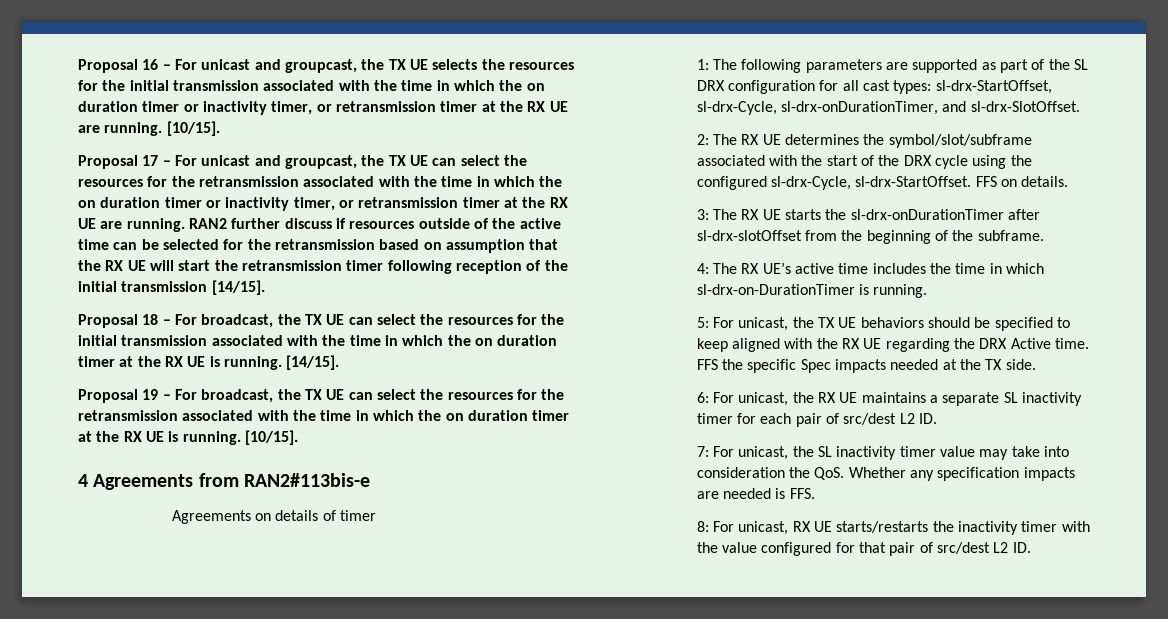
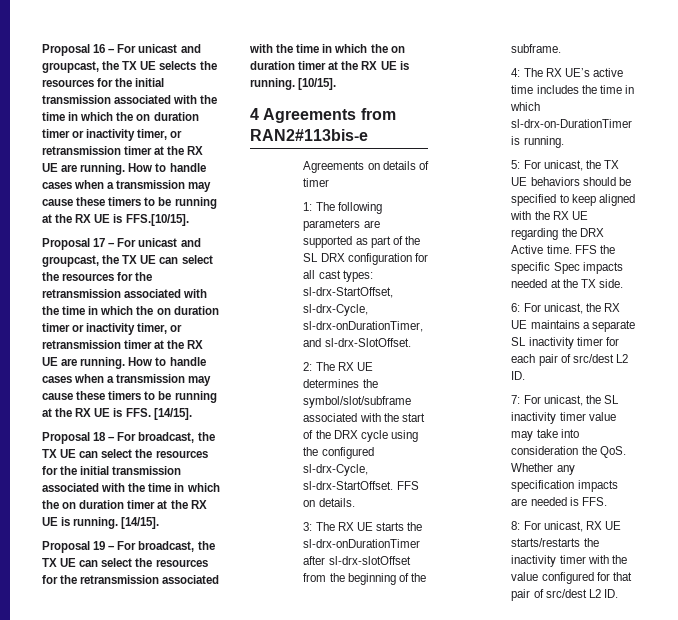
- Proposal 16 – For unicast and groupcast, the TX UE selects the resources for the initial transmission associated with the time in which the on duration timer or inactivity timer, or retransmission timer at the RX UE are running. [10/15].
+ Proposal 16 – For unicast and groupcast, the TX UE selects the resources for the initial transmission associated with the time in which the on duration timer or inactivity timer, or retransmission timer at the RX UE are running. How to handle cases when a transmission may cause these timers to be running at the RX UE is FFS.[10/15].
- RAN2 further discuss if resources outside of the active time can be selected for the retransmission based on assumption that the RX UE will start the retransmission timer following reception of the initial transmission [14/15].
+ How to handle cases when a transmission may cause these timers to be running at the RX UE is FFS. [14/15].

